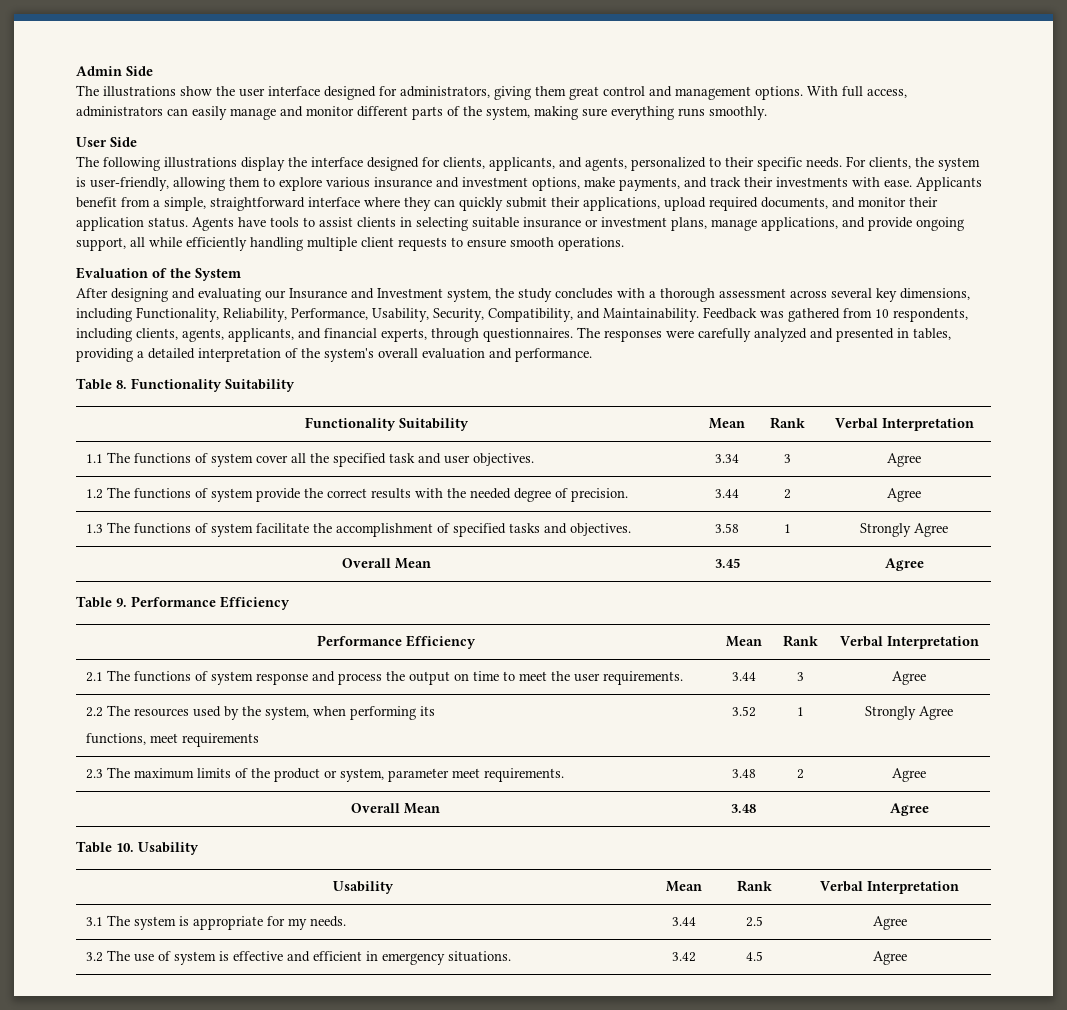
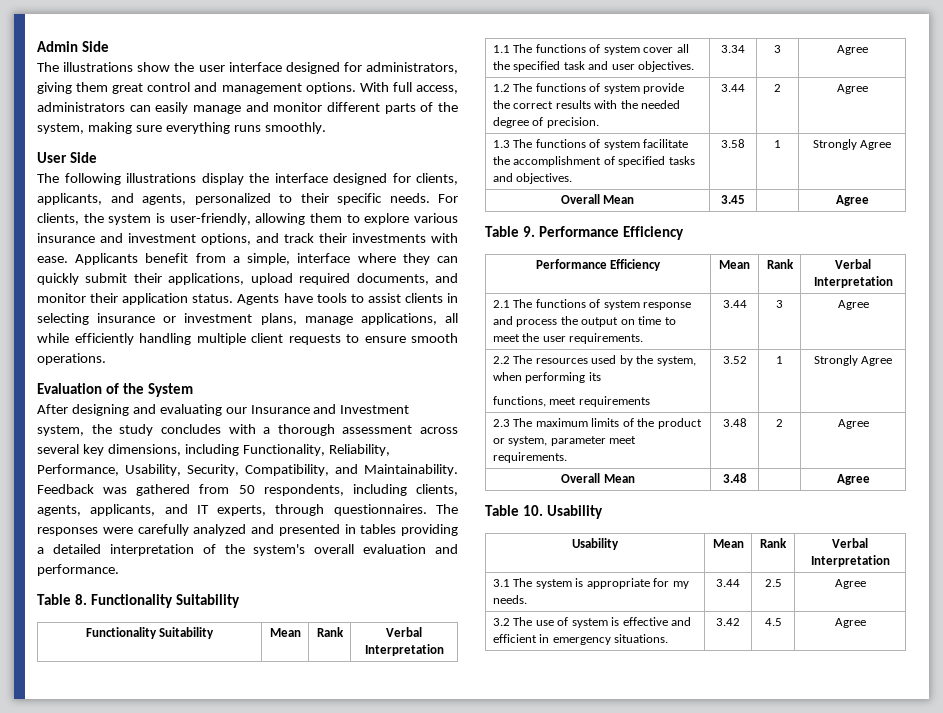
- For clients, the system is user-friendly, allowing them to explore various insurance and investment options, make payments, and track their investments with ease.
+ For clients, the system is user-friendly, allowing them to explore various insurance and investment options, and track their investments with ease.
- Applicants benefit from a simple, straightforward interface where they can quickly submit their applications, upload required documents, and monitor their application status.
+ Applicants benefit from a simple, interface where they can quickly submit their applications, upload required documents, and monitor their application status.
- Agents have tools to assist clients in selecting suitable insurance or investment plans, manage applications, and provide ongoing support, all while efficiently handling multiple client requests to ensure smooth operations.
+ Agents have tools to assist clients in selecting insurance or investment plans, manage applications, all while efficiently handling multiple client requests to ensure smooth operations.
- Feedback was gathered from 10 respondents, including clients, agents, applicants, and financial experts, through questionnaires.
+ Feedback was gathered from 50 respondents, including clients, agents, applicants, and IT experts, through questionnaires.
- The responses were carefully analyzed and presented in tables, providing a detailed interpretation of the system's overall evaluation and performance.
+ The responses were carefully analyzed and presented in tables providing a detailed interpretation of the system's overall evaluation and performance.

